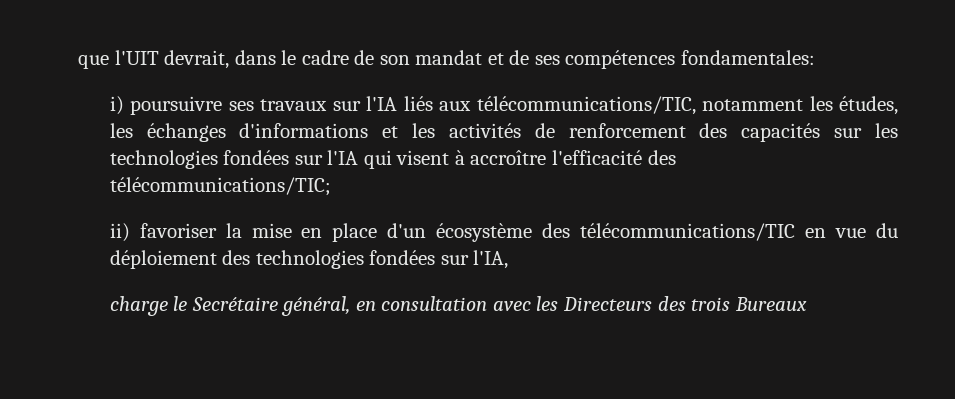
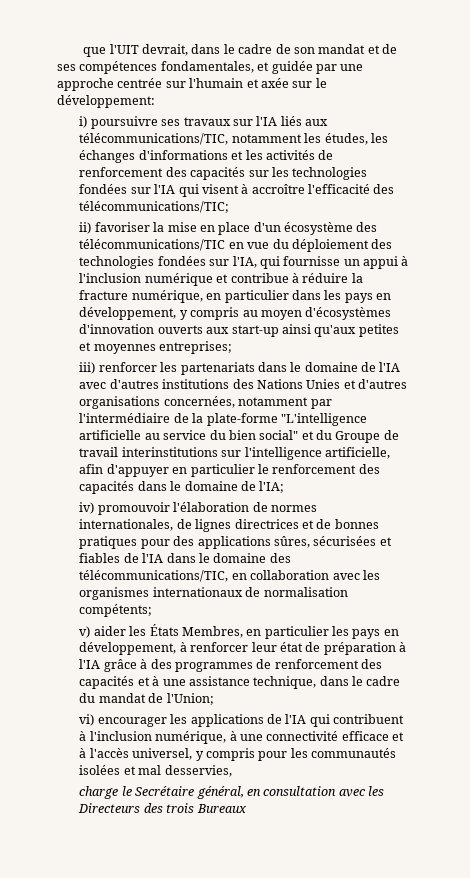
- que l'UIT devrait, dans le cadre de son mandat et de ses compétences fondamentales:
+ que l'UIT devrait, dans le cadre de son mandat et de ses compétences fondamentales, et guidée par une approche centrée sur l'humain et axée sur le développement:
- ii) favoriser la mise en place d'un écosystème des télécommunications/TIC en vue du déploiement des technologies fondées sur l'IA,
+ ii) favoriser la mise en place d'un écosystème des télécommunications/TIC en vue du déploiement des technologies fondées sur l'IA, qui fournisse un appui à l'inclusion numérique et contribue à réduire la fracture numérique, en particulier dans les pays en développement, y compris au moyen d'écosystèmes d'innovation ouverts aux start-up ainsi qu'aux petites et moyennes entreprises;
+ iii) renforcer les partenariats dans le domaine de l'IA avec d'autres institutions des Nations Unies et d'autres organisations concernées, notamment par l'intermédiaire de la plate-forme "L'intelligence artificielle au service du bien social" et du Groupe de travail interinstitutions sur l'intelligence artificielle, afin d'appuyer en particulier le renforcement des capacités dans le domaine de l'IA;
+ iv) promouvoir l'élaboration de normes internationales, de lignes directrices et de bonnes pratiques pour des applications sûres, sécurisées et fiables de l'IA dans le domaine des télécommunications/TIC, en collaboration avec les organismes internationaux de normalisation compétents;
+ v) aider les États Membres, en particulier les pays en développement, à renforcer leur état de préparation à l'IA grâce à des programmes de renforcement des capacités et à une assistance technique, dans le cadre du mandat de l'Union;
+ vi) encourager les applications de l'IA qui contribuent à l'inclusion numérique, à une connectivité efficace et à l'accès universel, y compris pour les communautés isolées et mal desservies,

